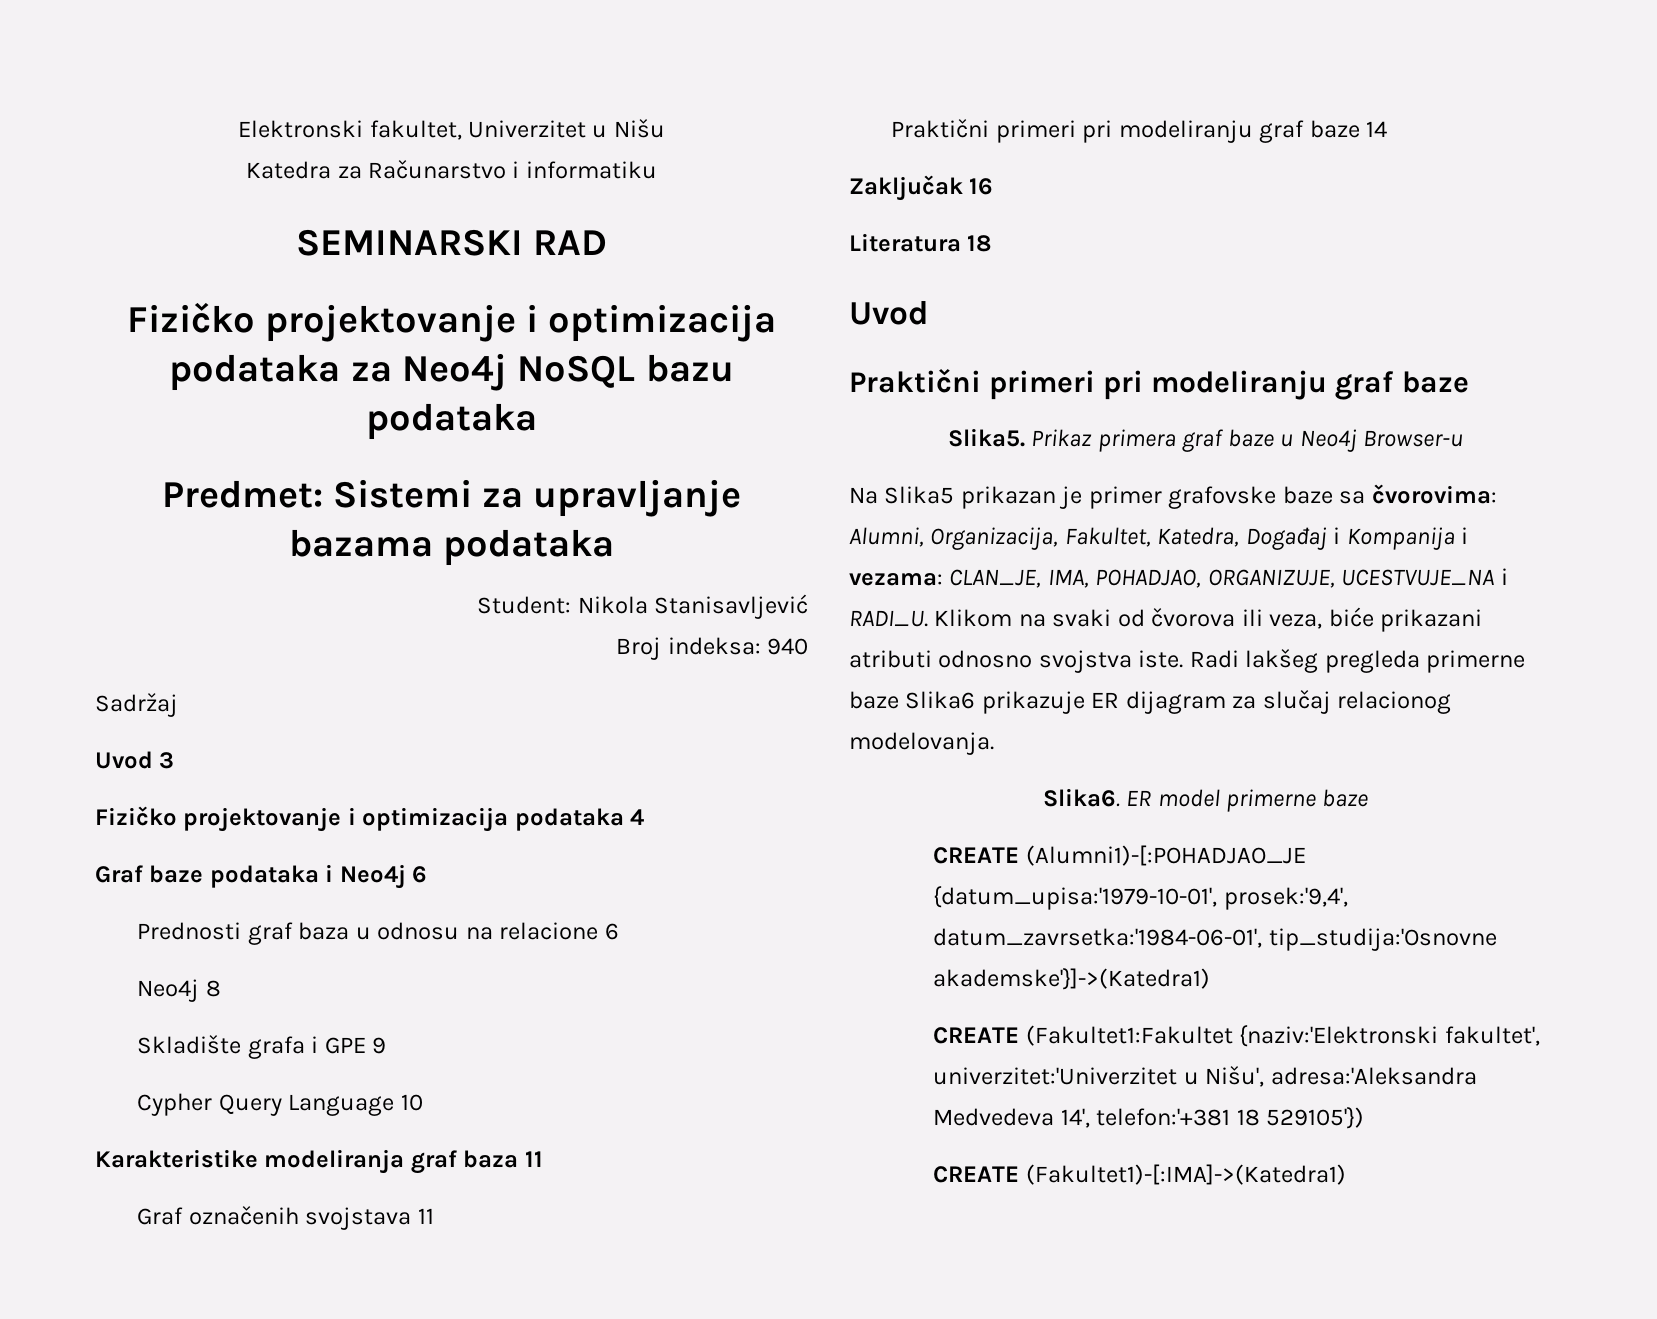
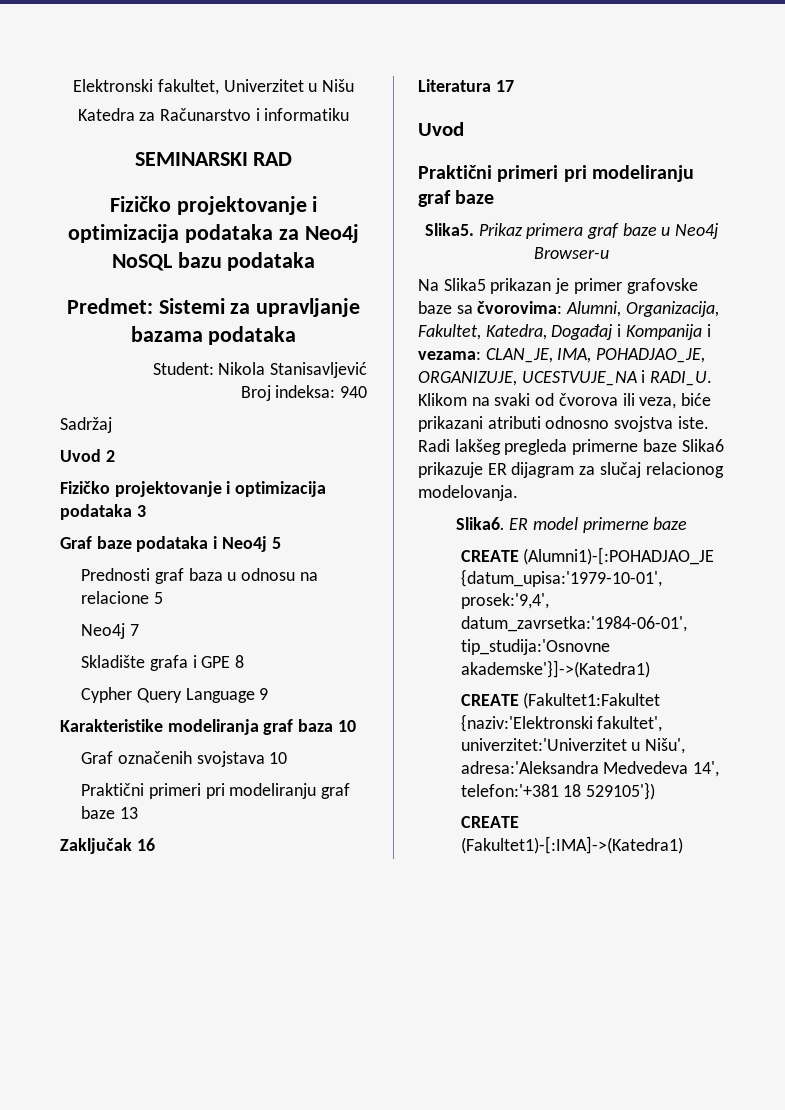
- Uvod 3
- Fizičko projektovanje i optimizacija podataka 4
+ Uvod 2
+ Fizičko projektovanje i optimizacija podataka 3
- Graf baze podataka i Neo4j 6
+ Graf baze podataka i Neo4j 5
- Prednosti graf baza u odnosu na relacione 6
- Neo4j 8
+ Prednosti graf baza u odnosu na relacione 5
+ Neo4j 7
- Skladište grafa i GPE 9
+ Skladište grafa i GPE 8
- Cypher Query Language 10
+ Cypher Query Language 9
- Karakteristike modeliranja graf baza 11
+ Karakteristike modeliranja graf baza 10
- Graf označenih svojstava 11
- Praktični primeri pri modeliranju graf baze 14
+ Graf označenih svojstava 10
+ Praktični primeri pri modeliranju graf baze 13
- Literatura 18
+ Literatura 17
- Na Slika5 prikazan je primer grafovske baze sa čvorovima: Alumni, Organizacija, Fakultet, Katedra, Događaj i Kompanija i vezama: CLAN_JE, IMA, POHADJAO, ORGANIZUJE, UCESTVUJE_NA i RADI_U.
+ Na Slika5 prikazan je primer grafovske baze sa čvorovima: Alumni, Organizacija, Fakultet, Katedra, Događaj i Kompanija i vezama: CLAN_JE, IMA, POHADJAO_JE, ORGANIZUJE, UCESTVUJE_NA i RADI_U.

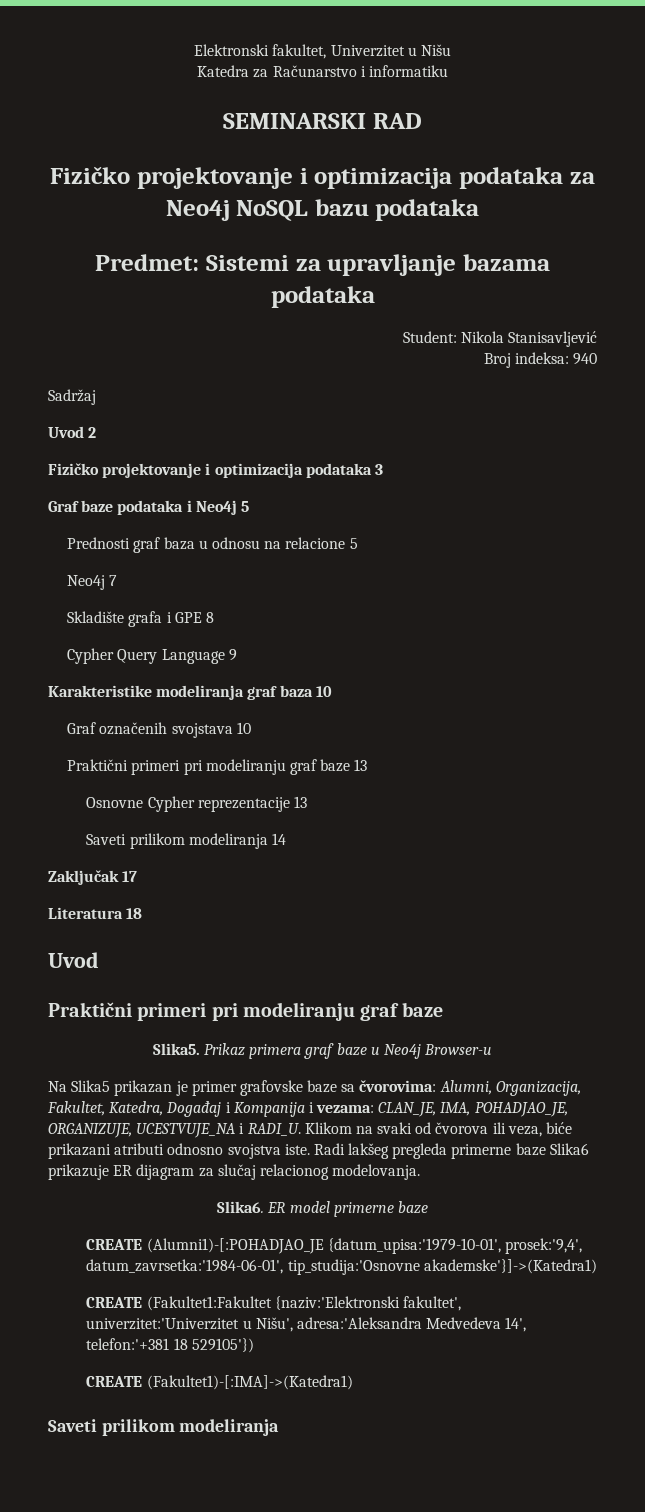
+ Osnovne Cypher reprezentacije 13
+ Saveti prilikom modeliranja 14
- Zaključak 16
+ Zaključak 17
- Literatura 17
+ Literatura 18
  CREATE (Fakultet1)-[:IMA]->(Katedra1)
+ Saveti prilikom modeliranja

